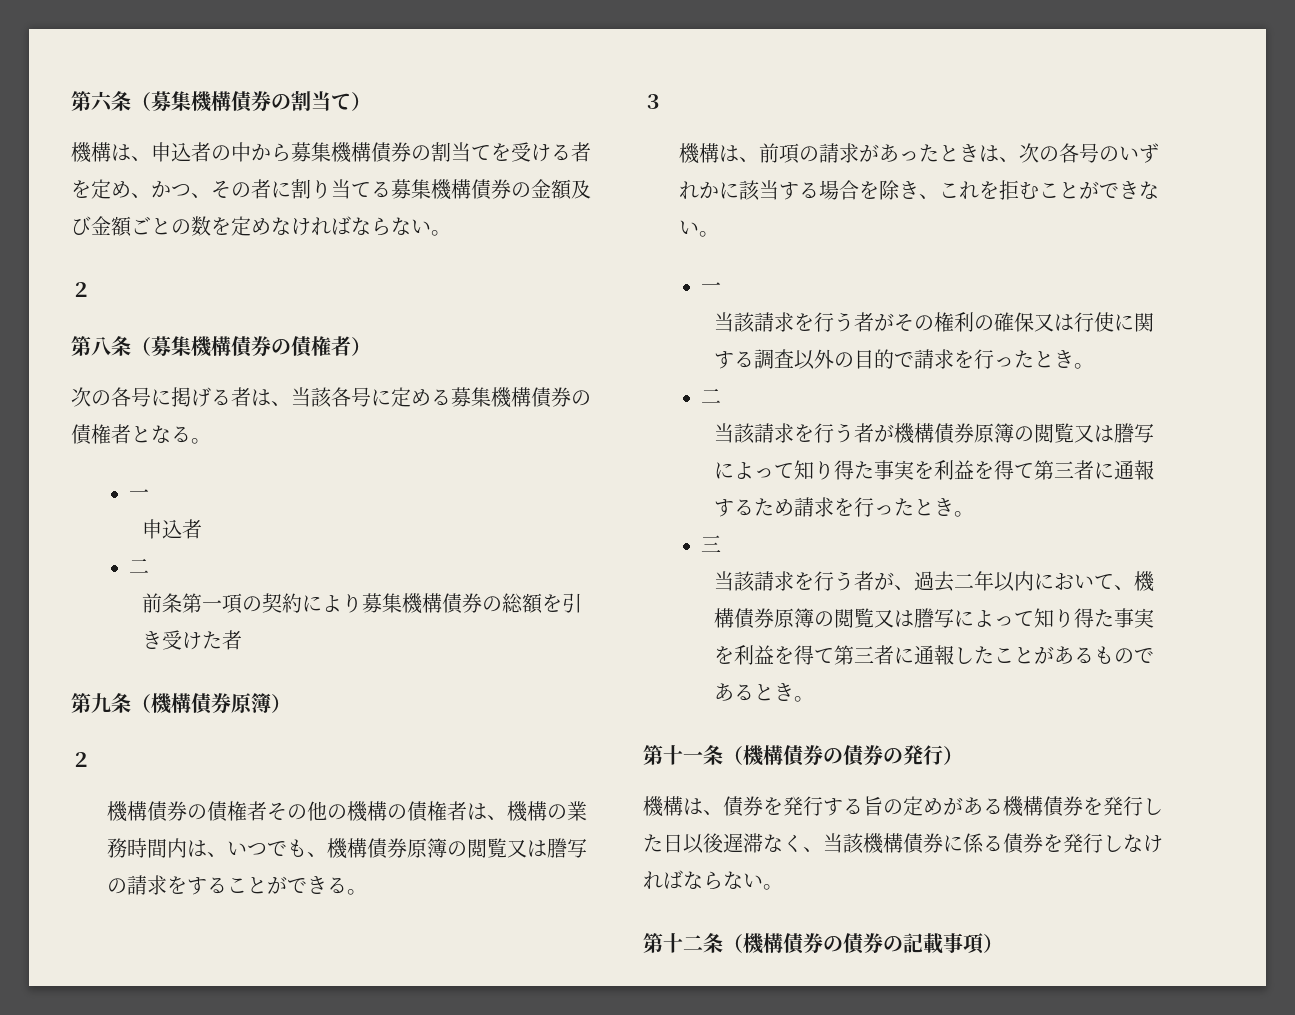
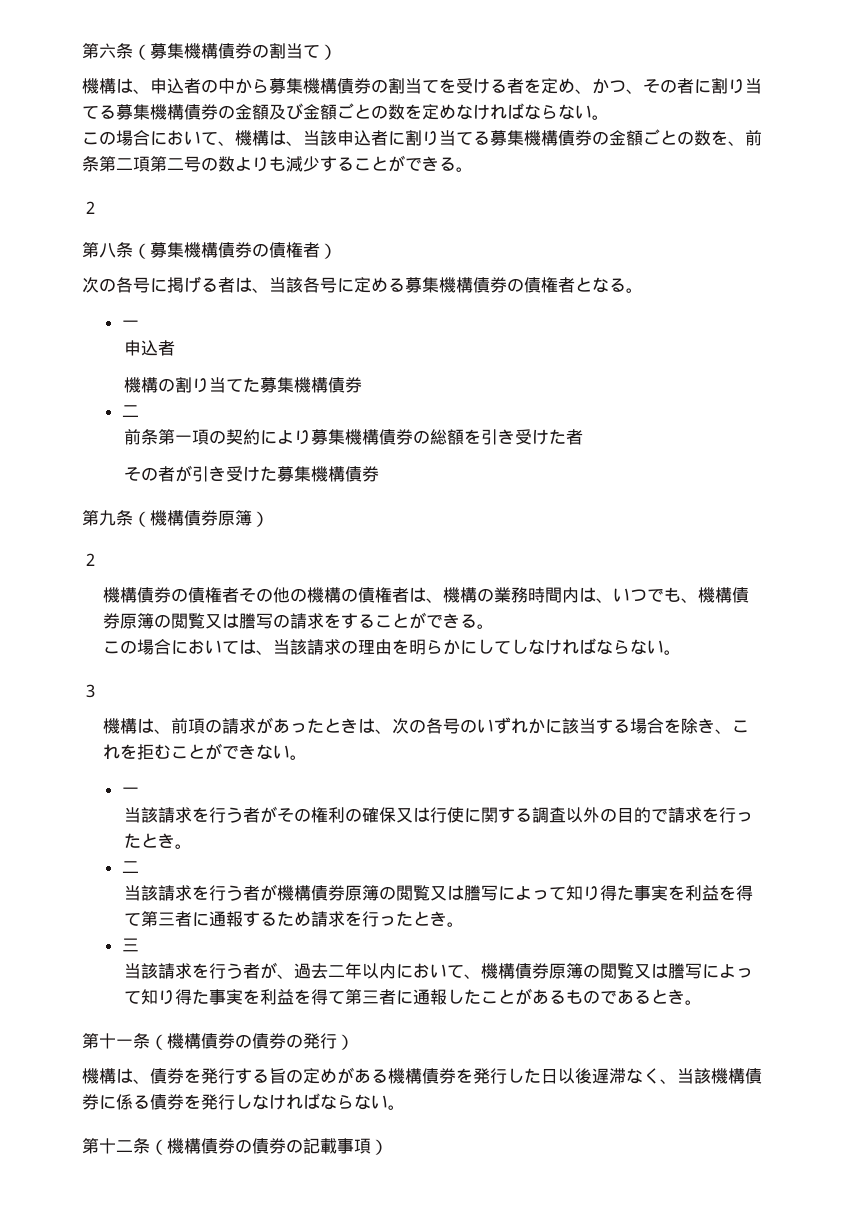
+ この場合において、機構は、当該申込者に割り当てる募集機構債券の金額ごとの数を、前条第二項第二号の数よりも減少することができる。
+ 機構の割り当てた募集機構債券
+ その者が引き受けた募集機構債券
+ この場合においては、当該請求の理由を明らかにしてしなければならない。

